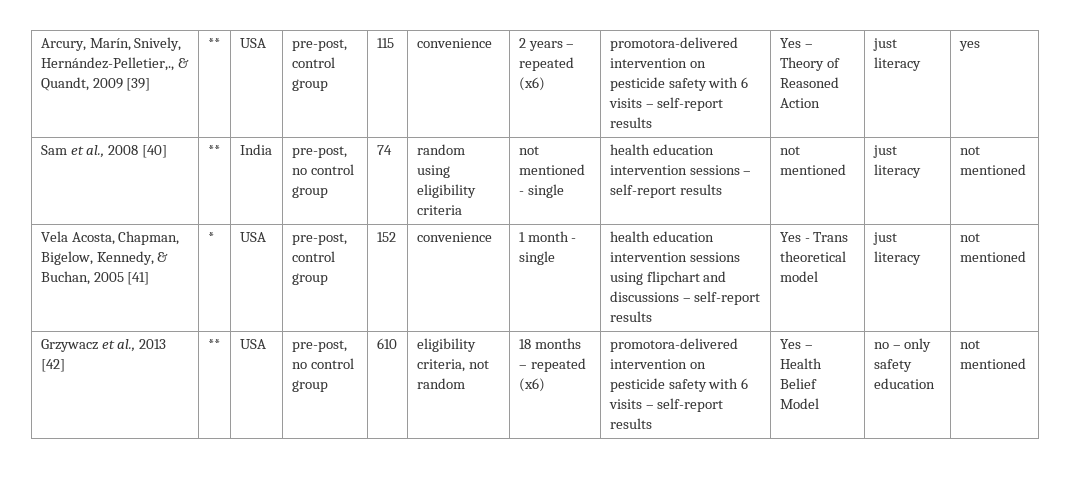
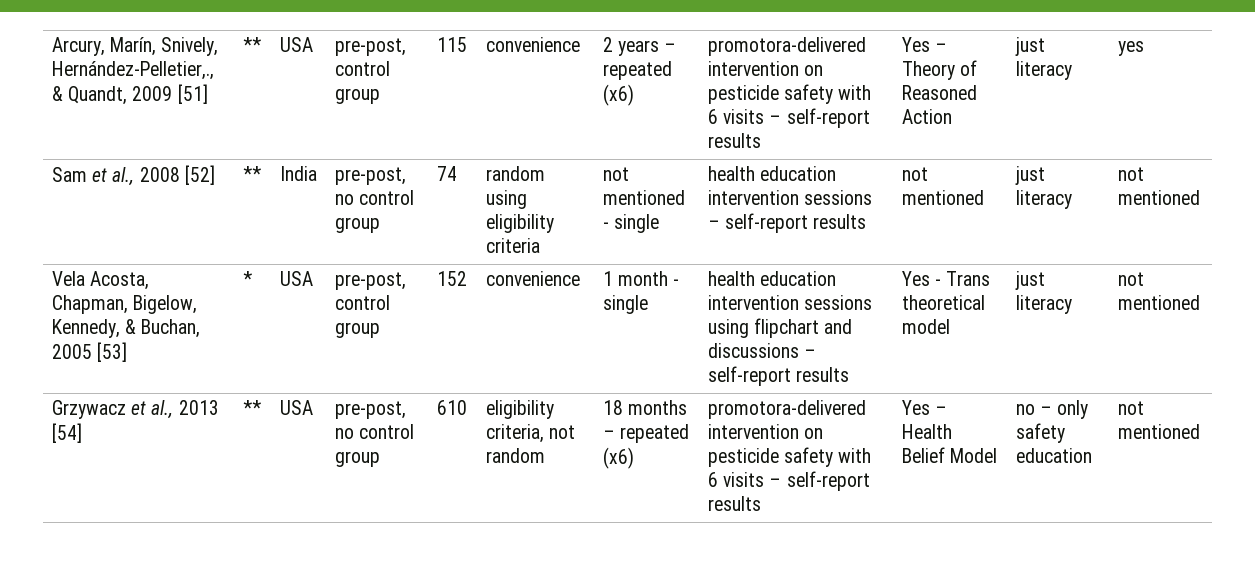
- Arcury, Marín, Snively, Hernández-Pelletier,., & Quandt, 2009 [39] | ** | USA | pre-post, control group | 115 | convenience | 2 years – repeated (x6) | promotora-delivered intervention on pesticide safety with 6 visits – self-report results | Yes – Theory of Reasoned Action | just literacy | yes
+ Arcury, Marín, Snively, Hernández-Pelletier,., & Quandt, 2009 [51] | ** | USA | pre-post, control group | 115 | convenience | 2 years – repeated (x6) | promotora-delivered intervention on pesticide safety with 6 visits – self-report results | Yes – Theory of Reasoned Action | just literacy | yes
- Sam et al., 2008 [40] | ** | India | pre-post, no control group | 74 | random using eligibility criteria | not mentioned - single | health education intervention sessions – self-report results | not mentioned | just literacy | not mentioned
+ Sam et al., 2008 [52] | ** | India | pre-post, no control group | 74 | random using eligibility criteria | not mentioned - single | health education intervention sessions – self-report results | not mentioned | just literacy | not mentioned
- Vela Acosta, Chapman, Bigelow, Kennedy, & Buchan, 2005 [41] | * | USA | pre-post, control group | 152 | convenience | 1 month - single | health education intervention sessions using flipchart and discussions – self-report results | Yes - Trans theoretical model | just literacy | not mentioned
+ Vela Acosta, Chapman, Bigelow, Kennedy, & Buchan, 2005 [53] | * | USA | pre-post, control group | 152 | convenience | 1 month - single | health education intervention sessions using flipchart and discussions – self-report results | Yes - Trans theoretical model | just literacy | not mentioned
- Grzywacz et al., 2013 [42]
+ Grzywacz et al., 2013 [54]

